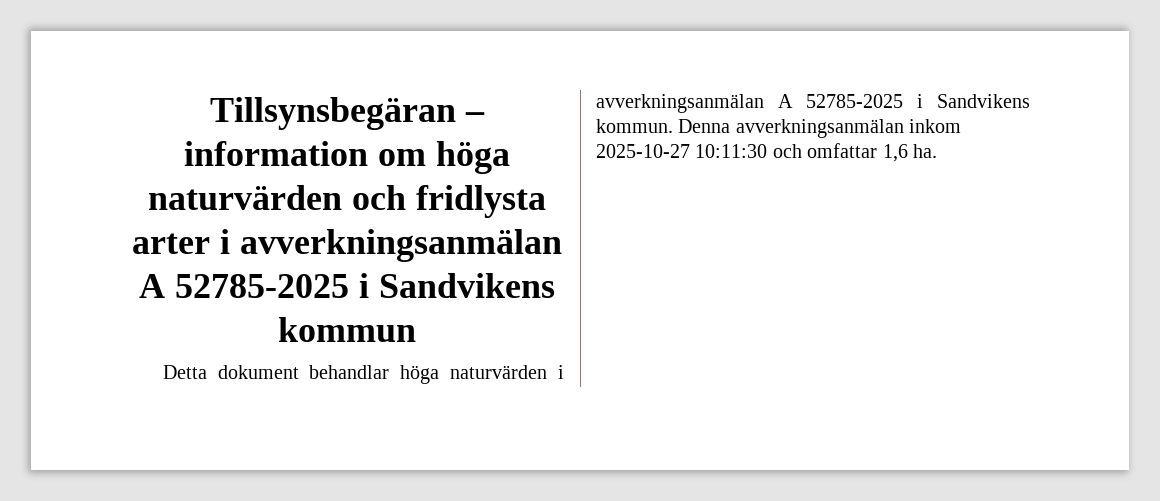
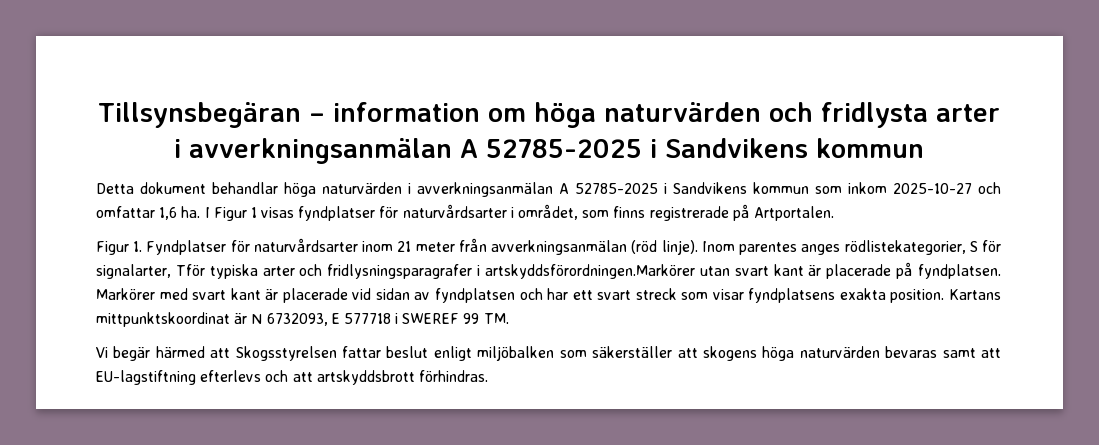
- Detta dokument behandlar höga naturvärden i avverkningsanmälan A 52785-2025 i Sandvikens kommun. Denna avverkningsanmälan inkom 2025-10-27 10:11:30 och omfattar 1,6 ha.
+ Detta dokument behandlar höga naturvärden i avverkningsanmälan A 52785-2025 i Sandvikens kommun som inkom 2025-10-27 och omfattar 1,6 ha.
+ I Figur 1 visas fyndplatser för naturvårdsarter i området, som finns registrerade på Artportalen.
+ Figur 1. Fyndplatser för naturvårdsarter inom 21 meter från avverkningsanmälan (röd linje). Inom parentes anges rödlistekategorier, S för signalarter, Tför typiska arter och fridlysningsparagrafer i artskyddsförordningen.Markörer utan svart kant är placerade på fyndplatsen. Markörer med svart kant är placerade vid sidan av fyndplatsen och har ett svart streck som visar fyndplatsens exakta position. Kartans mittpunktskoordinat är N 6732093, E 577718 i SWEREF 99 TM.
+ Vi begär härmed att Skogsstyrelsen fattar beslut enligt miljöbalken som säkerställer att skogens höga naturvärden bevaras samt att EU-lagstiftning efterlevs och att artskyddsbrott förhindras.

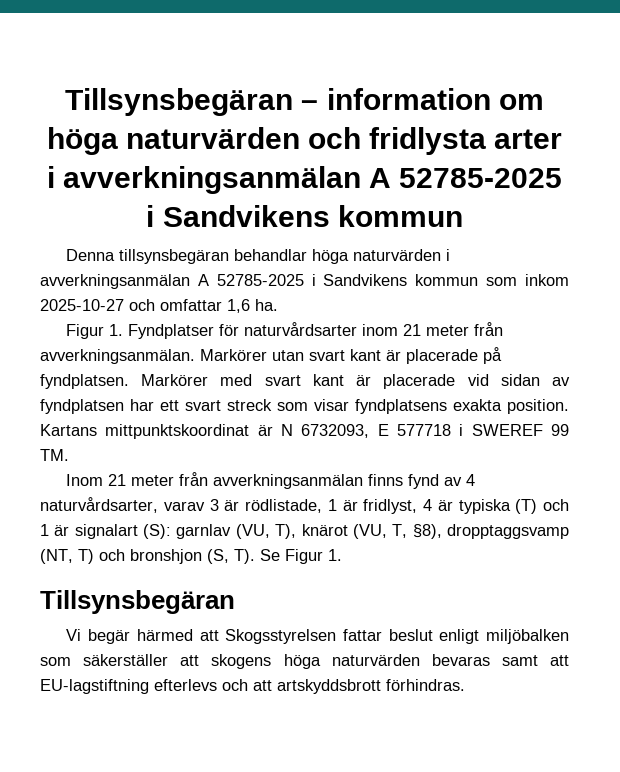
- Detta dokument behandlar höga naturvärden i avverkningsanmälan A 52785-2025 i Sandvikens kommun som inkom 2025-10-27 och omfattar 1,6 ha. I Figur 1 visas fyndplatser för naturvårdsarter i området, som finns registrerade på Artportalen.
+ Denna tillsynsbegäran behandlar höga naturvärden i avverkningsanmälan A 52785-2025 i Sandvikens kommun som inkom 2025-10-27 och omfattar 1,6 ha.
- Figur 1. Fyndplatser för naturvårdsarter inom 21 meter från avverkningsanmälan (röd linje). Inom parentes anges rödlistekategorier, S för signalarter, Tför typiska arter och fridlysningsparagrafer i artskyddsförordningen.Markörer utan svart kant är placerade på fyndplatsen.
+ Figur 1. Fyndplatser för naturvårdsarter inom 21 meter från avverkningsanmälan. Markörer utan svart kant är placerade på fyndplatsen.
- Markörer med svart kant är placerade vid sidan av fyndplatsen och har ett svart streck som visar fyndplatsens exakta position.
+ Markörer med svart kant är placerade vid sidan av fyndplatsen har ett svart streck som visar fyndplatsens exakta position.
+ Inom 21 meter från avverkningsanmälan finns fynd av 4 naturvårdsarter, varav 3 är rödlistade, 1 är fridlyst, 4 är typiska (T) och 1 är signalart (S): garnlav (VU, T), knärot (VU, T, §8), dropptaggsvamp (NT, T) och bronshjon (S, T). Se Figur 1.
+ Tillsynsbegäran

